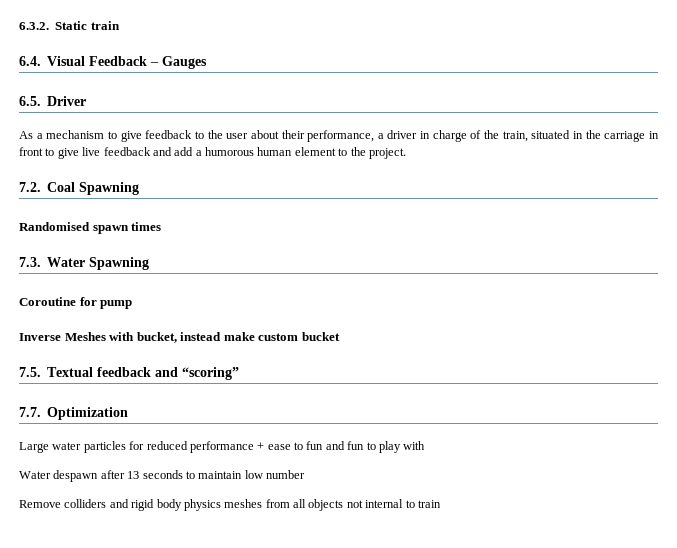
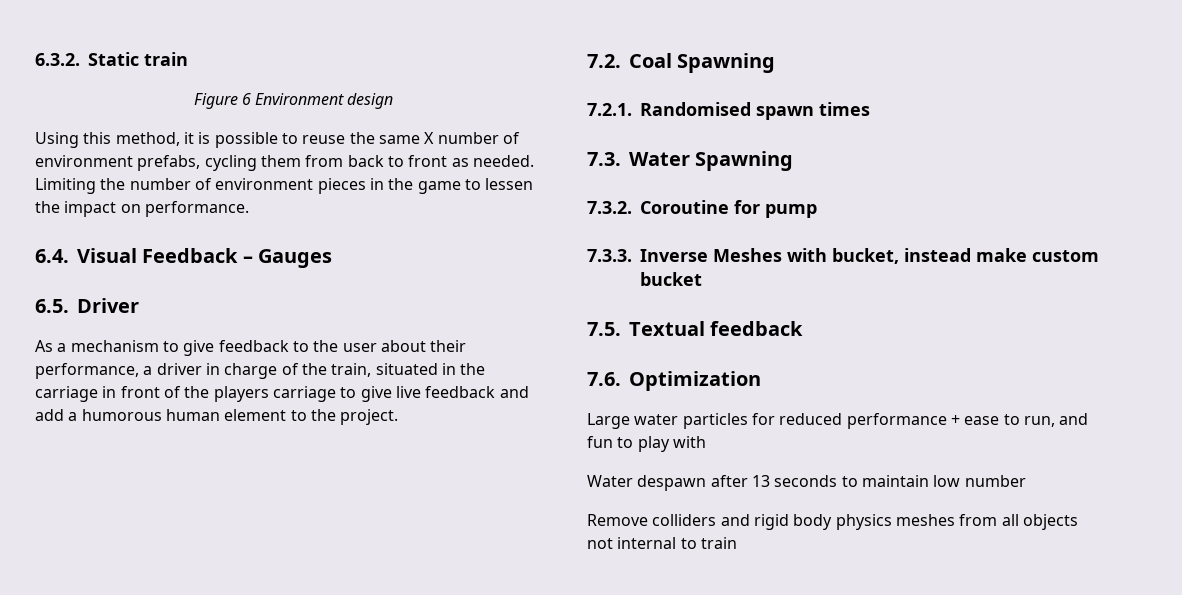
+ Figure 6 Environment design
+ Using this method, it is possible to reuse the same X number of environment prefabs, cycling them from back to front as needed. Limiting the number of environment pieces in the game to lessen the impact on performance.
- As a mechanism to give feedback to the user about their performance, a driver in charge of the train, situated in the carriage in front to give live feedback and add a humorous human element to the project.
+ As a mechanism to give feedback to the user about their performance, a driver in charge of the train, situated in the carriage in front of the players carriage to give live feedback and add a humorous human element to the project.
- Randomised spawn times
+ 7.2.1. Randomised spawn times
- Coroutine for pump
+ 7.3.2. Coroutine for pump
- Inverse Meshes with bucket, instead make custom bucket
+ 7.3.3. Inverse Meshes with bucket, instead make custom bucket
- 7.5. Textual feedback and “scoring”
- 7.7. Optimization
+ 7.5. Textual feedback
+ 7.6. Optimization
- Large water particles for reduced performance + ease to fun and fun to play with
+ Large water particles for reduced performance + ease to run, and fun to play with

